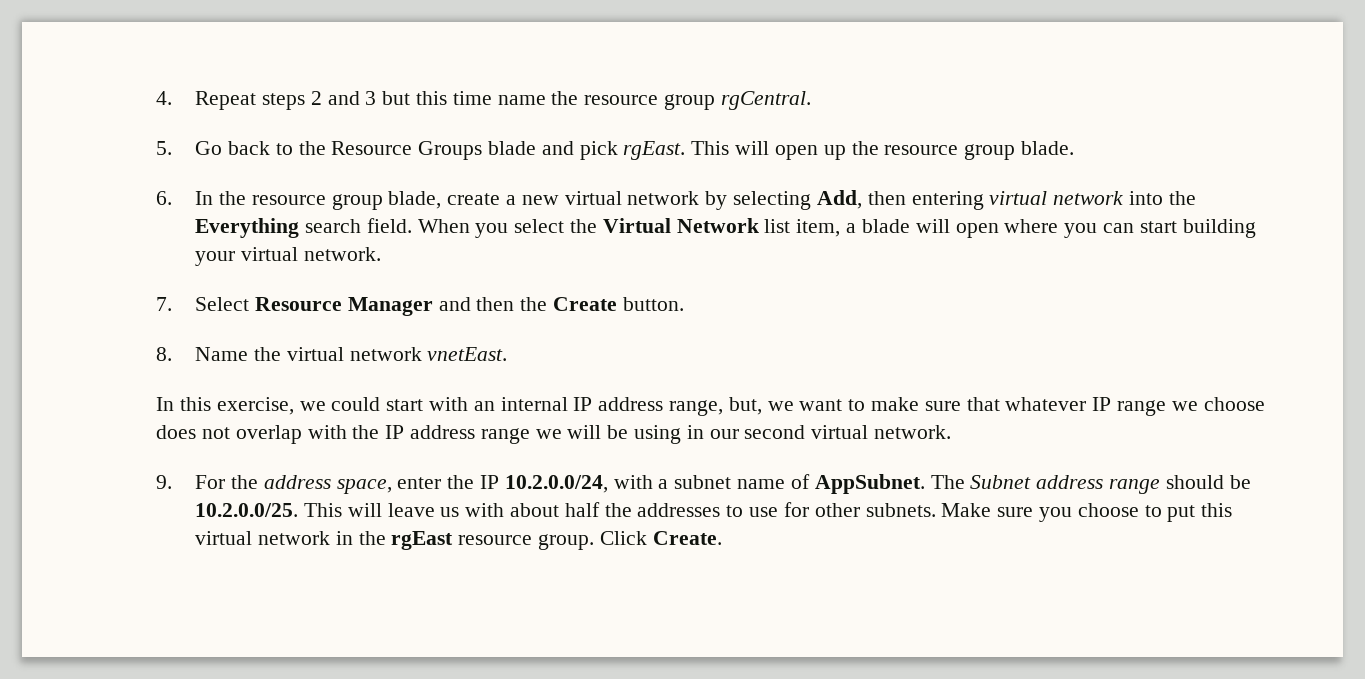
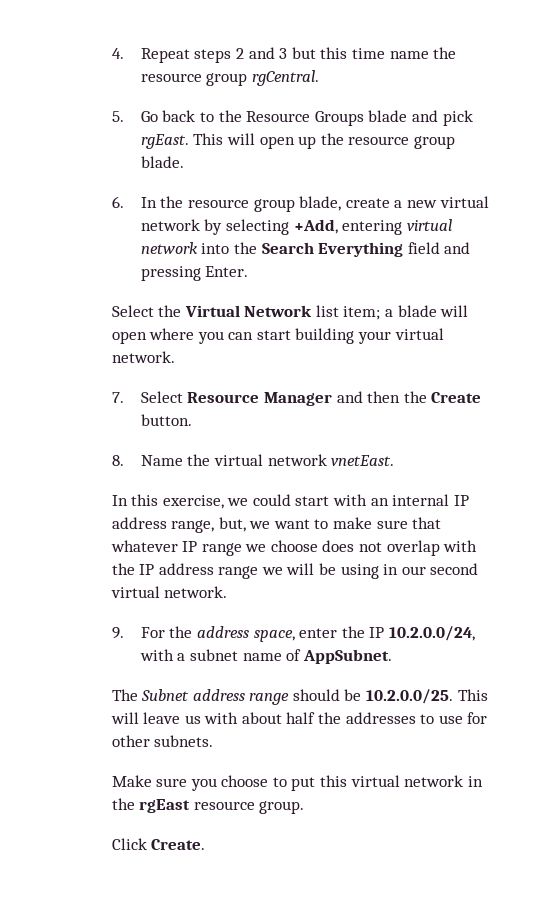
- 6. In the resource group blade, create a new virtual network by selecting Add, then entering virtual network into the Everything search field. When you select the Virtual Network list item, a blade will open where you can start building your virtual network.
+ 6. In the resource group blade, create a new virtual network by selecting +Add, entering virtual network into the Search Everything field and pressing Enter.
+ Select the Virtual Network list item; a blade will open where you can start building your virtual network.
- 9. For the address space, enter the IP 10.2.0.0/24, with a subnet name of AppSubnet. The Subnet address range should be 10.2.0.0/25. This will leave us with about half the addresses to use for other subnets. Make sure you choose to put this virtual network in the rgEast resource group. Click Create.
+ 9. For the address space, enter the IP 10.2.0.0/24, with a subnet name of AppSubnet.
+ The Subnet address range should be 10.2.0.0/25. This will leave us with about half the addresses to use for other subnets.
+ Make sure you choose to put this virtual network in the rgEast resource group.
+ Click Create.

